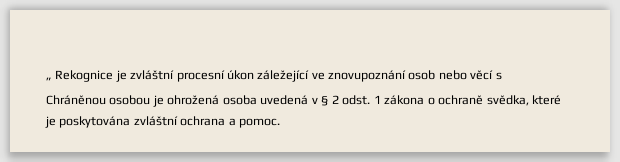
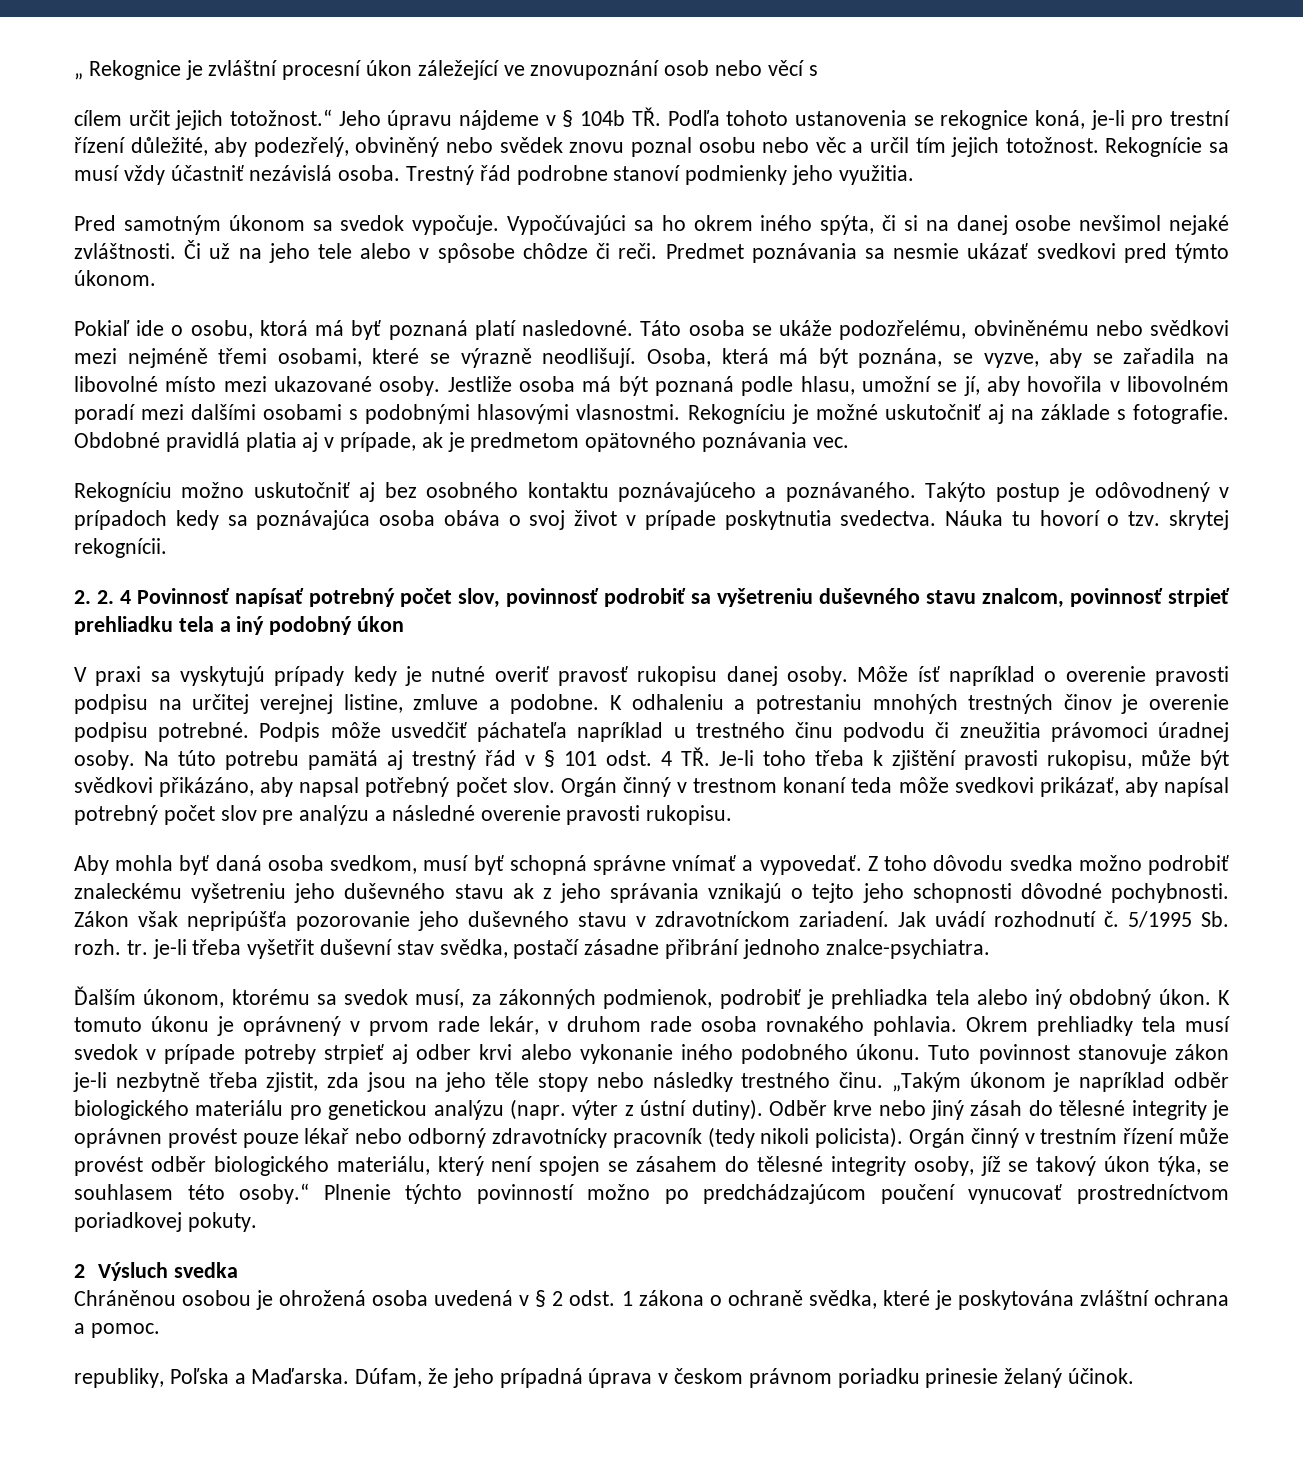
+ cílem určit jejich totožnost.“ Jeho úpravu nájdeme v § 104b TŘ. Podľa tohoto ustanovenia se rekognice koná, je-li pro trestní řízení důležité, aby podezřelý, obviněný nebo svědek znovu poznal osobu nebo věc a určil tím jejich totožnost. Rekognície sa musí vždy účastniť nezávislá osoba. Trestný řád podrobne stanoví podmienky jeho využitia.
+ Pred samotným úkonom sa svedok vypočuje. Vypočúvajúci sa ho okrem iného spýta, či si na danej osobe nevšimol nejaké zvláštnosti. Či už na jeho tele alebo v spôsobe chôdze či reči. Predmet poznávania sa nesmie ukázať svedkovi pred týmto úkonom.
+ Pokiaľ ide o osobu, ktorá má byť poznaná platí nasledovné. Táto osoba se ukáže podozřelému, obviněnému nebo svědkovi mezi nejméně třemi osobami, které se výrazně neodlišují. Osoba, která má být poznána, se vyzve, aby se zařadila na libovolné místo mezi ukazované osoby. Jestliže osoba má být poznaná podle hlasu, umožní se jí, aby hovořila v libovolném poradí mezi dalšími osobami s podobnými hlasovými vlasnostmi. Rekogníciu je možné uskutočniť aj na základe s fotografie. Obdobné pravidlá platia aj v prípade, ak je predmetom opätovného poznávania vec.
+ Rekogníciu možno uskutočniť aj bez osobného kontaktu poznávajúceho a poznávaného. Takýto postup je odôvodnený v prípadoch kedy sa poznávajúca osoba obáva o svoj život v prípade poskytnutia svedectva. Náuka tu hovorí o tzv. skrytej rekognícii.
+ 2. 2. 4 Povinnosť napísať potrebný počet slov, povinnosť podrobiť sa vyšetreniu duševného stavu znalcom, povinnosť strpieť prehliadku tela a iný podobný úkon
+ V praxi sa vyskytujú prípady kedy je nutné overiť pravosť rukopisu danej osoby. Môže ísť napríklad o overenie pravosti podpisu na určitej verejnej listine, zmluve a podobne. K odhaleniu a potrestaniu mnohých trestných činov je overenie podpisu potrebné. Podpis môže usvedčiť páchateľa napríklad u trestného činu podvodu či zneužitia právomoci úradnej osoby. Na túto potrebu pamätá aj trestný řád v § 101 odst. 4 TŘ. Je-li toho třeba k zjištění pravosti rukopisu, může být svědkovi přikázáno, aby napsal potřebný počet slov. Orgán činný v trestnom konaní teda môže svedkovi prikázať, aby napísal potrebný počet slov pre analýzu a následné overenie pravosti rukopisu.
+ Aby mohla byť daná osoba svedkom, musí byť schopná správne vnímať a vypovedať. Z toho dôvodu svedka možno podrobiť znaleckému vyšetreniu jeho duševného stavu ak z jeho správania vznikajú o tejto jeho schopnosti dôvodné pochybnosti. Zákon však nepripúšťa pozorovanie jeho duševného stavu v zdravotníckom zariadení. Jak uvádí rozhodnutí č. 5/1995 Sb. rozh. tr. je-li třeba vyšetřit duševní stav svědka, postačí zásadne přibrání jednoho znalce-psychiatra.
+ Ďalším úkonom, ktorému sa svedok musí, za zákonných podmienok, podrobiť je prehliadka tela alebo iný obdobný úkon. K tomuto úkonu je oprávnený v prvom rade lekár, v druhom rade osoba rovnakého pohlavia. Okrem prehliadky tela musí svedok v prípade potreby strpieť aj odber krvi alebo vykonanie iného podobného úkonu. Tuto povinnost stanovuje zákon je-li nezbytně třeba zjistit, zda jsou na jeho těle stopy nebo následky trestného činu. „Takým úkonom je napríklad odběr biologického materiálu pro genetickou analýzu (napr. výter z ústní dutiny). Odběr krve nebo jiný zásah do tělesné integrity je oprávnen provést pouze lékař nebo odborný zdravotnícky pracovník (tedy nikoli policista). Orgán činný v trestním řízení může provést odběr biologického materiálu, který není spojen se zásahem do tělesné integrity osoby, jíž se takový úkon týka, se souhlasem této osoby.“ Plnenie týchto povinností možno po predchádzajúcom poučení vynucovať prostredníctvom poriadkovej pokuty.
+ 2 Výsluch svedka
+ republiky, Poľska a Maďarska. Dúfam, že jeho prípadná úprava v českom právnom poriadku prinesie želaný účinok.

